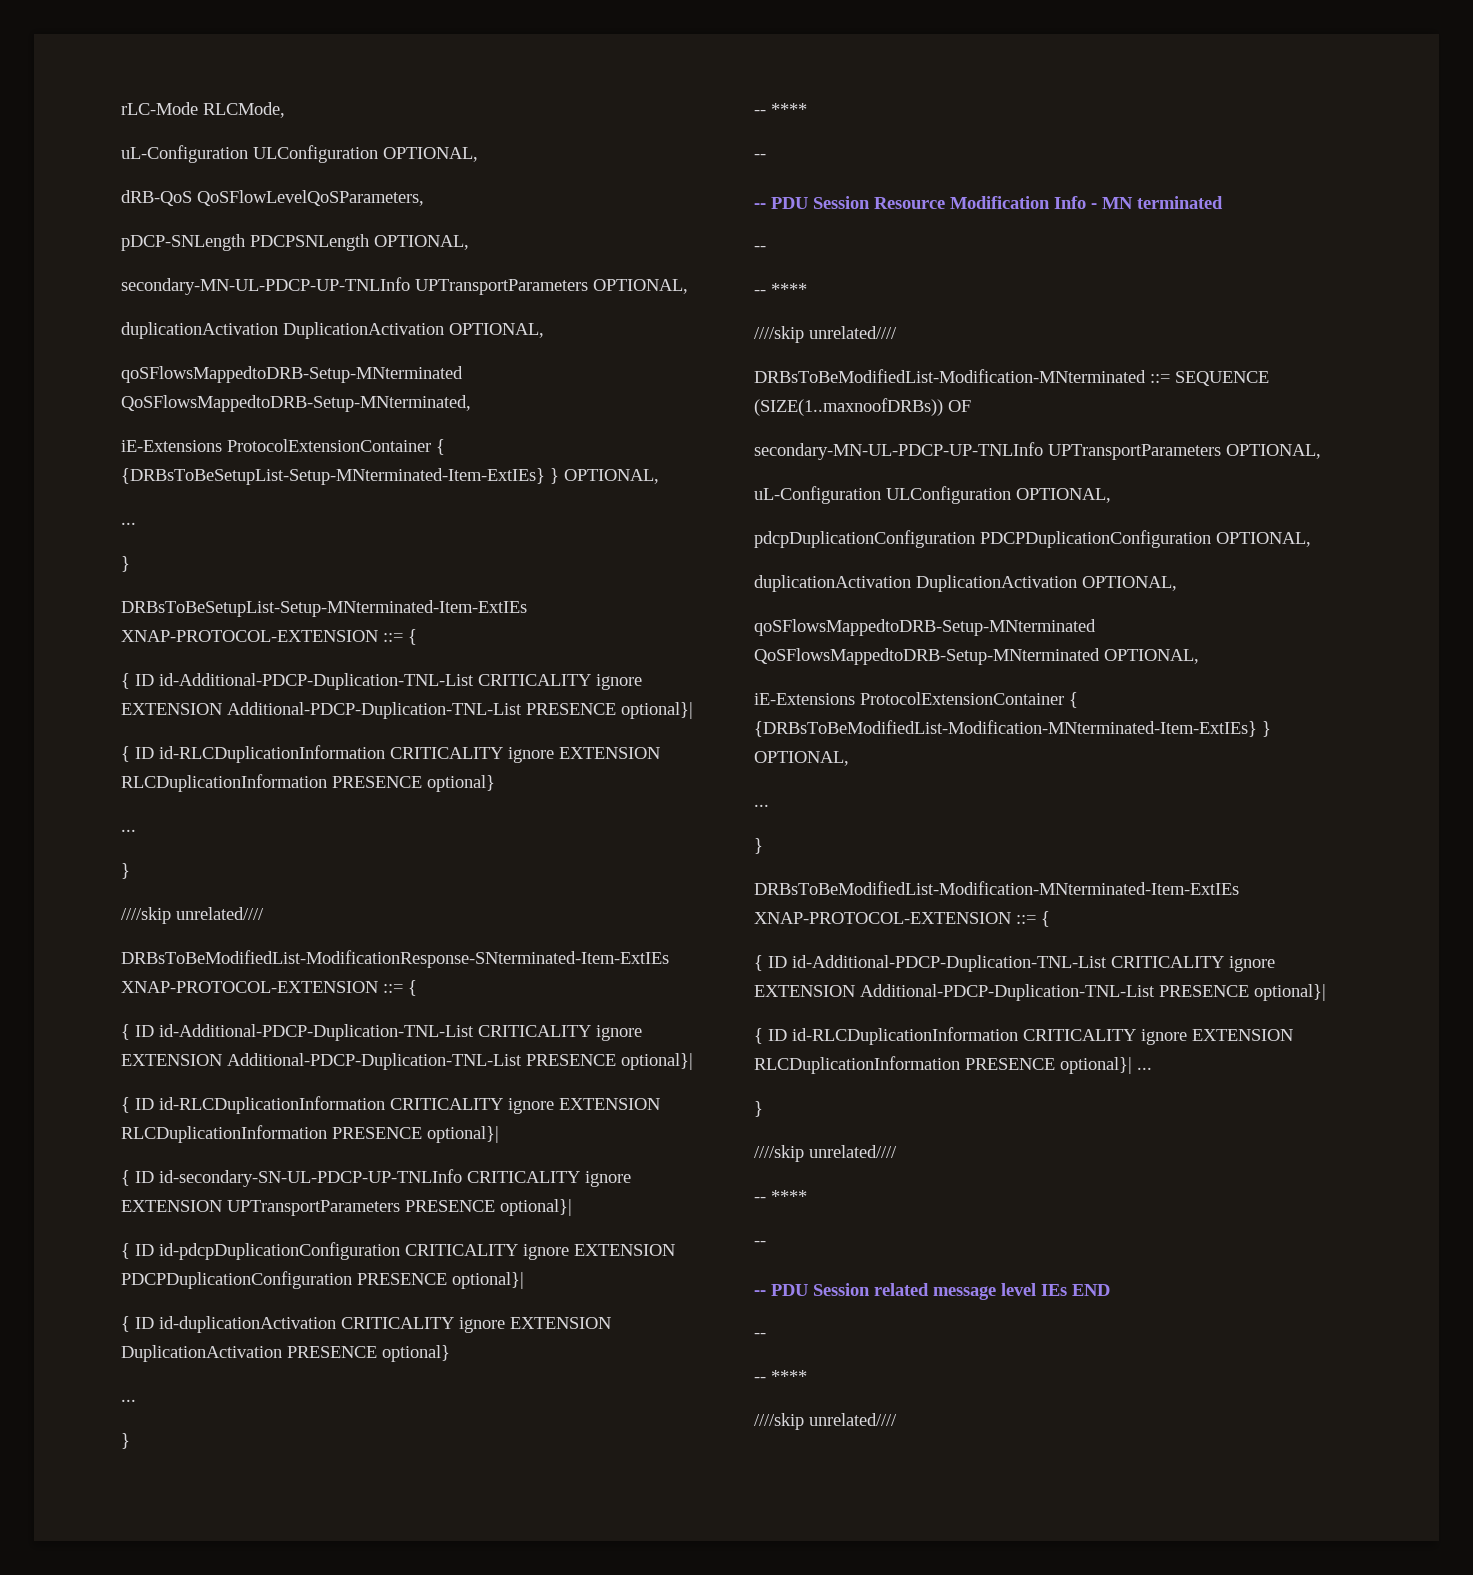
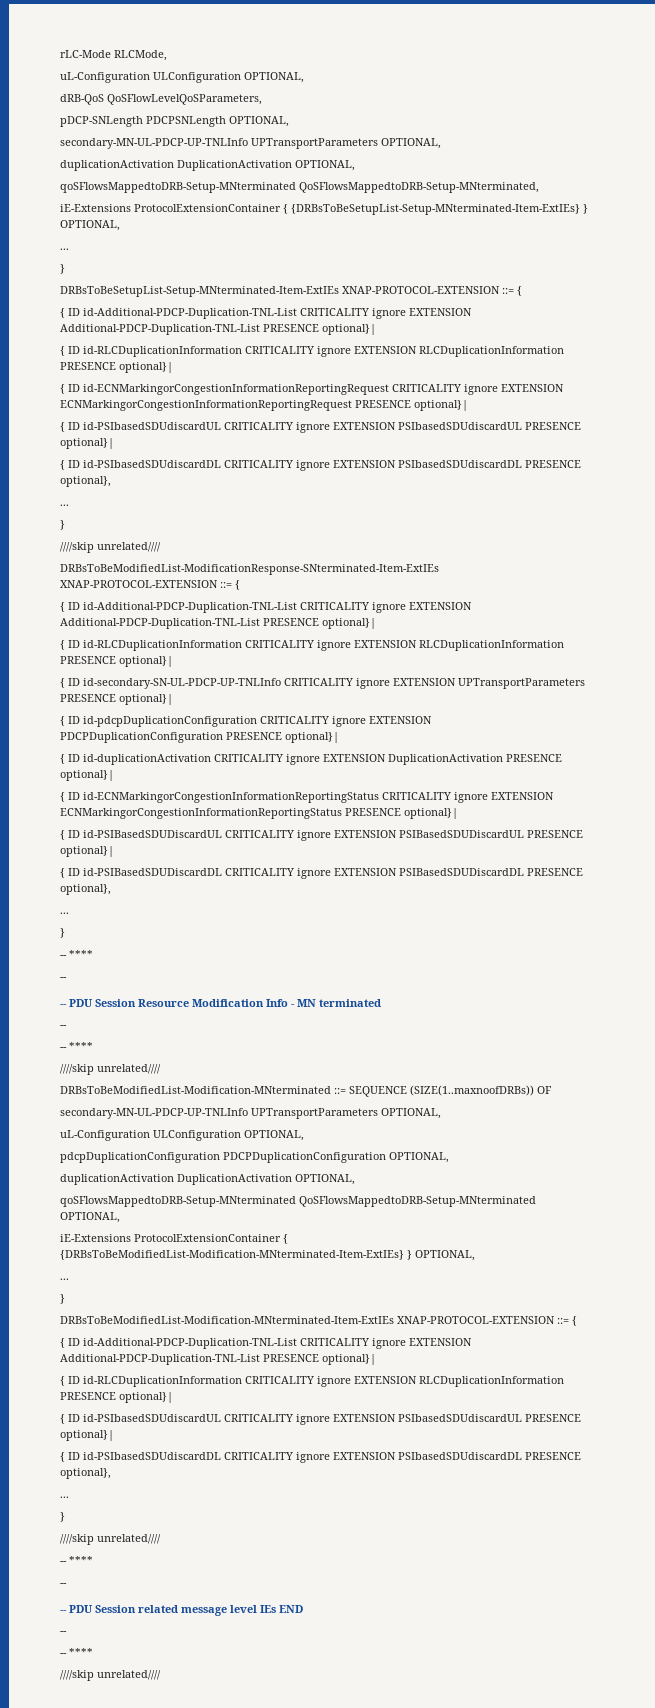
  DRBsToBeSetupList-Setup-MNterminated-Item-ExtIEs XNAP-PROTOCOL-EXTENSION ::= {
  { ID id-Additional-PDCP-Duplication-TNL-List CRITICALITY ignore EXTENSION Additional-PDCP-Duplication-TNL-List PRESENCE optional}|
- { ID id-RLCDuplicationInformation CRITICALITY ignore EXTENSION RLCDuplicationInformation PRESENCE optional}
+ { ID id-RLCDuplicationInformation CRITICALITY ignore EXTENSION RLCDuplicationInformation PRESENCE optional}|
+ { ID id-ECNMarkingorCongestionInformationReportingRequest CRITICALITY ignore EXTENSION ECNMarkingorCongestionInformationReportingRequest PRESENCE optional}|
+ { ID id-PSIbasedSDUdiscardUL CRITICALITY ignore EXTENSION PSIbasedSDUdiscardUL PRESENCE optional}|
+ { ID id-PSIbasedSDUdiscardDL CRITICALITY ignore EXTENSION PSIbasedSDUdiscardDL PRESENCE optional},
- { ID id-duplicationActivation CRITICALITY ignore EXTENSION DuplicationActivation PRESENCE optional}
+ { ID id-duplicationActivation CRITICALITY ignore EXTENSION DuplicationActivation PRESENCE optional}|
+ { ID id-ECNMarkingorCongestionInformationReportingStatus CRITICALITY ignore EXTENSION ECNMarkingorCongestionInformationReportingStatus PRESENCE optional}|
+ { ID id-PSIBasedSDUDiscardUL CRITICALITY ignore EXTENSION PSIBasedSDUDiscardUL PRESENCE optional}|
+ { ID id-PSIBasedSDUDiscardDL CRITICALITY ignore EXTENSION PSIBasedSDUDiscardDL PRESENCE optional},
  DRBsToBeModifiedList-Modification-MNterminated-Item-ExtIEs XNAP-PROTOCOL-EXTENSION ::= {
  { ID id-Additional-PDCP-Duplication-TNL-List CRITICALITY ignore EXTENSION Additional-PDCP-Duplication-TNL-List PRESENCE optional}|
- { ID id-RLCDuplicationInformation CRITICALITY ignore EXTENSION RLCDuplicationInformation PRESENCE optional}| ...
+ { ID id-RLCDuplicationInformation CRITICALITY ignore EXTENSION RLCDuplicationInformation PRESENCE optional}|
+ { ID id-PSIbasedSDUdiscardUL CRITICALITY ignore EXTENSION PSIbasedSDUdiscardUL PRESENCE optional}|
+ { ID id-PSIbasedSDUdiscardDL CRITICALITY ignore EXTENSION PSIbasedSDUdiscardDL PRESENCE optional},
+ ...

